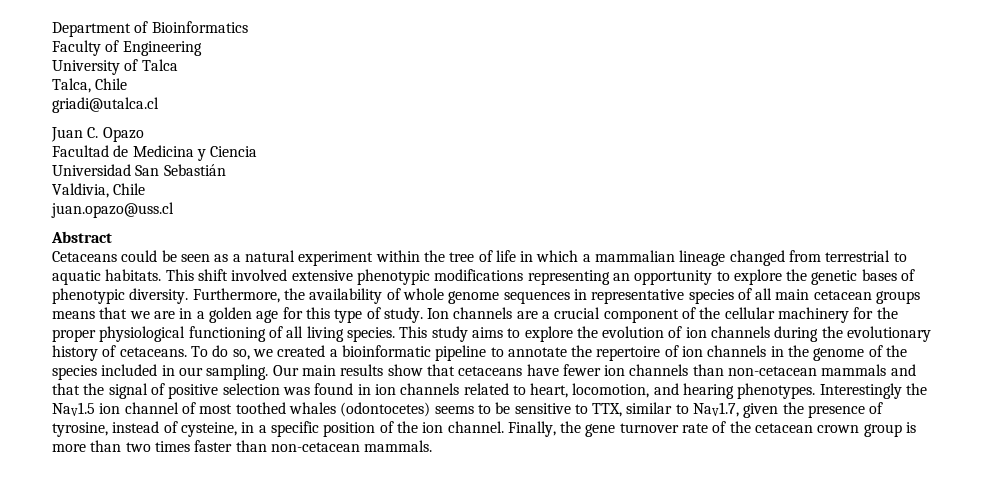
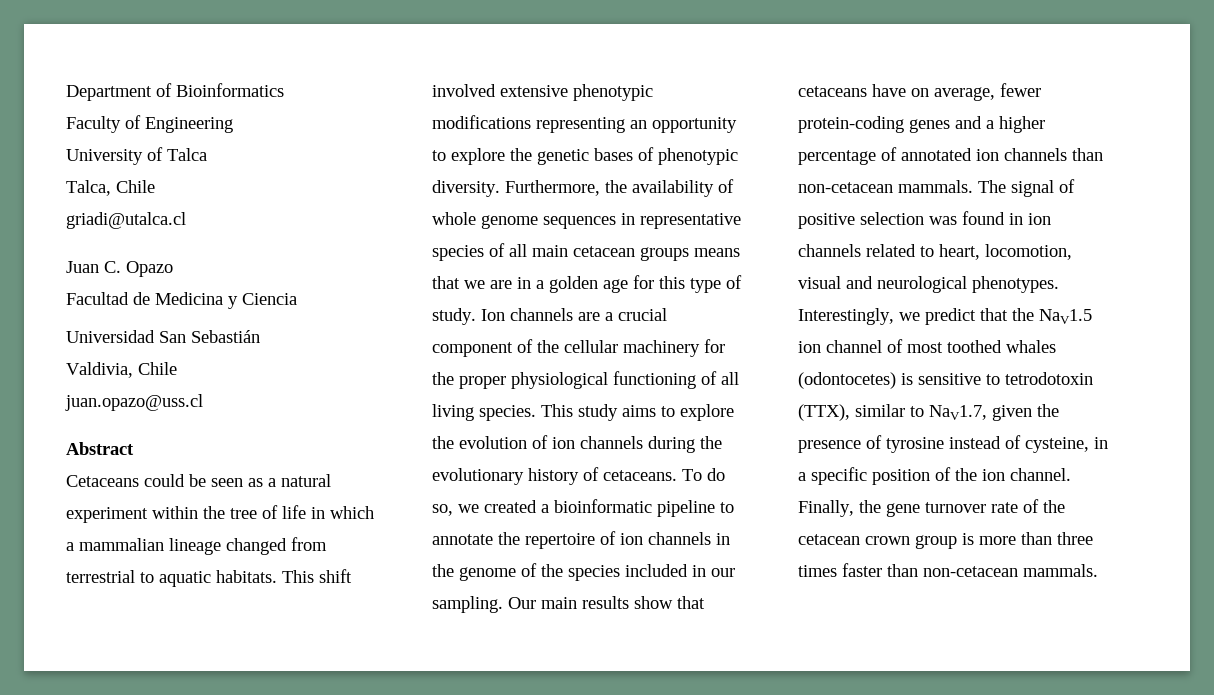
- Our main results show that cetaceans have fewer ion channels than non-cetacean mammals and that the signal of positive selection was found in ion channels related to heart, locomotion, and hearing phenotypes. Interestingly the NaV1.5 ion channel of most toothed whales (odontocetes) seems to be sensitive to TTX, similar to NaV1.7, given the presence of tyrosine, instead of cysteine, in a specific position of the ion channel.
+ Our main results show that cetaceans have on average, fewer protein-coding genes and a higher percentage of annotated ion channels than non-cetacean mammals. The signal of positive selection was found in ion channels related to heart, locomotion, visual and neurological phenotypes. Interestingly, we predict that the NaV1.5 ion channel of most toothed whales (odontocetes) is sensitive to tetrodotoxin (TTX), similar to NaV1.7, given the presence of tyrosine instead of cysteine, in a specific position of the ion channel.
- Finally, the gene turnover rate of the cetacean crown group is more than two times faster than non-cetacean mammals.
+ Finally, the gene turnover rate of the cetacean crown group is more than three times faster than non-cetacean mammals.

